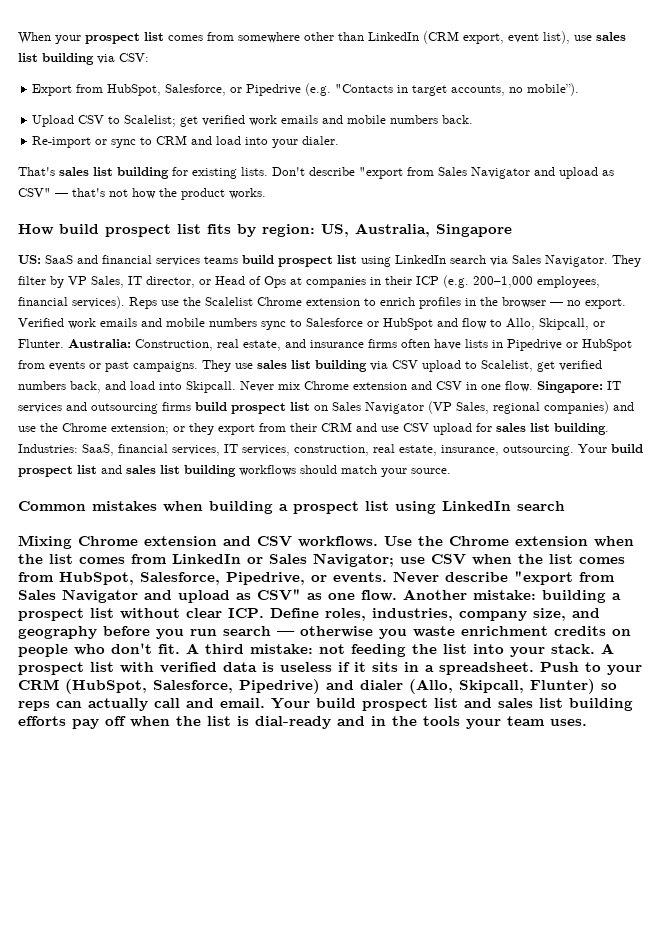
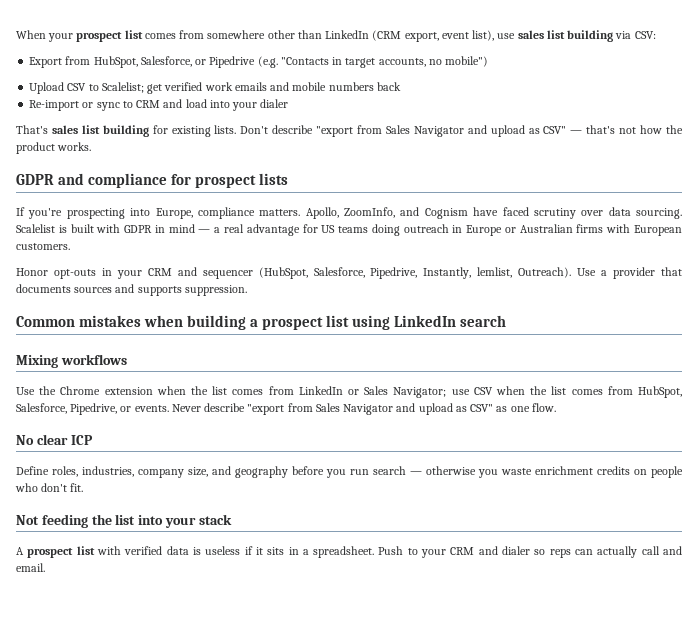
- Export from HubSpot, Salesforce, or Pipedrive (e.g. "Contacts in target accounts, no mobile”).
+ Export from HubSpot, Salesforce, or Pipedrive (e.g. "Contacts in target accounts, no mobile")
- Upload CSV to Scalelist; get verified work emails and mobile numbers back.
+ Upload CSV to Scalelist; get verified work emails and mobile numbers back
- Re-import or sync to CRM and load into your dialer.
+ Re-import or sync to CRM and load into your dialer
- How build prospect list fits by region: US, Australia, Singapore
- US: SaaS and financial services teams build prospect list using LinkedIn search via Sales Navigator. They filter by VP Sales, IT director, or Head of Ops at companies in their ICP (e.g. 200–1,000 employees, financial services). Reps use the Scalelist Chrome extension to enrich profiles in the browser — no export. Verified work emails and mobile numbers sync to Salesforce or HubSpot and flow to Allo, Skipcall, or Flunter. Australia: Construction, real estate, and insurance firms often have lists in Pipedrive or HubSpot from events or past campaigns. They use sales list building via CSV upload to Scalelist, get verified numbers back, and load into Skipcall. Never mix Chrome extension and CSV in one flow. Singapore: IT services and outsourcing firms build prospect list on Sales Navigator (VP Sales, regional companies) and use the Chrome extension; or they export from their CRM and use CSV upload for sales list building. Industries: SaaS, financial services, IT services, construction, real estate, insurance, outsourcing. Your build prospect list and sales list building workflows should match your source.
+ GDPR and compliance for prospect lists
+ If you're prospecting into Europe, compliance matters. Apollo, ZoomInfo, and Cognism have faced scrutiny over data sourcing. Scalelist is built with GDPR in mind — a real advantage for US teams doing outreach in Europe or Australian firms with European customers.
+ Honor opt-outs in your CRM and sequencer (HubSpot, Salesforce, Pipedrive, Instantly, lemlist, Outreach). Use a provider that documents sources and supports suppression.
- Mixing Chrome extension and CSV workflows. Use the Chrome extension when the list comes from LinkedIn or Sales Navigator; use CSV when the list comes from HubSpot, Salesforce, Pipedrive, or events.
+ Mixing workflows
+ Use the Chrome extension when the list comes from LinkedIn or Sales Navigator; use CSV when the list comes from HubSpot, Salesforce, Pipedrive, or events.
- Never describe "export from Sales Navigator and upload as CSV" as one flow. Another mistake: building a prospect list without clear ICP. Define roles, industries, company size, and geography before you run search — otherwise you waste enrichment credits on people who don't fit. A third mistake: not feeding the list into your stack. A prospect list with verified data is useless if it sits in a spreadsheet.
+ Never describe "export from Sales Navigator and upload as CSV" as one flow.
+ No clear ICP
+ Define roles, industries, company size, and geography before you run search — otherwise you waste enrichment credits on people who don't fit.
+ Not feeding the list into your stack
+ A prospect list with verified data is useless if it sits in a spreadsheet.
- Push to your CRM (HubSpot, Salesforce, Pipedrive) and dialer (Allo, Skipcall, Flunter) so reps can actually call and email. Your build prospect list and sales list building efforts pay off when the list is dial-ready and in the tools your team uses.
+ Push to your CRM and dialer so reps can actually call and email.

